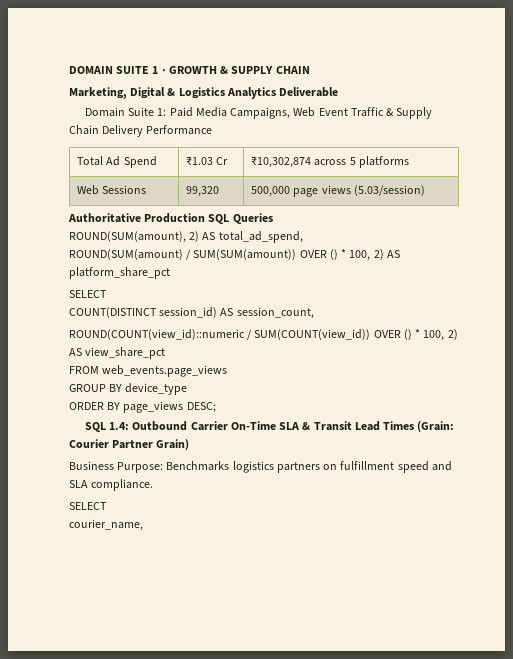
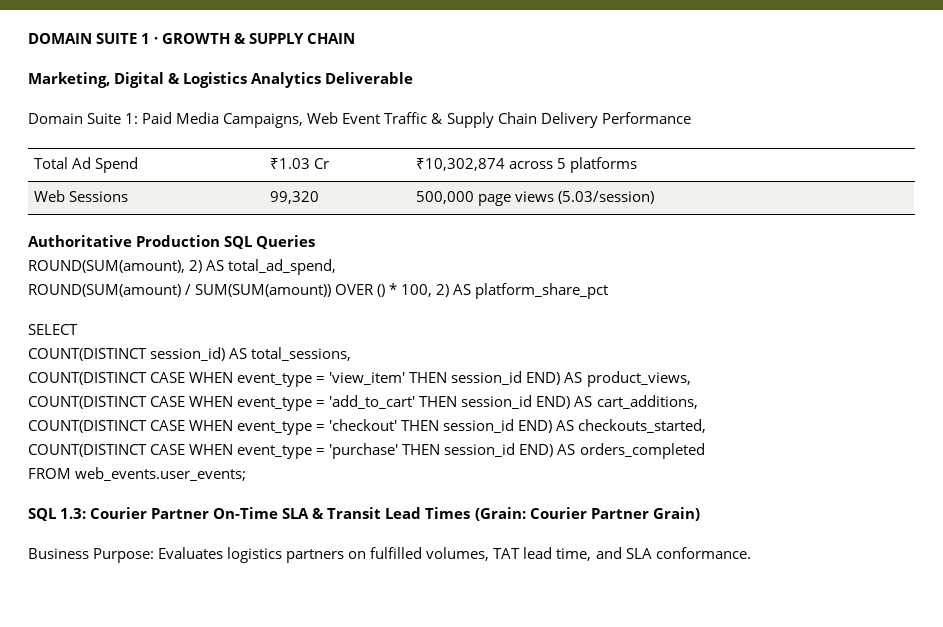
- COUNT(DISTINCT session_id) AS session_count,
- ROUND(COUNT(view_id)::numeric / SUM(COUNT(view_id)) OVER () * 100, 2) AS view_share_pct
- FROM web_events.page_views
- GROUP BY device_type
- ORDER BY page_views DESC;
- SQL 1.4: Outbound Carrier On-Time SLA & Transit Lead Times (Grain: Courier Partner Grain)
+ COUNT(DISTINCT session_id) AS total_sessions,
+ COUNT(DISTINCT CASE WHEN event_type = 'view_item' THEN session_id END) AS product_views,
+ COUNT(DISTINCT CASE WHEN event_type = 'add_to_cart' THEN session_id END) AS cart_additions,
+ COUNT(DISTINCT CASE WHEN event_type = 'checkout' THEN session_id END) AS checkouts_started,
+ COUNT(DISTINCT CASE WHEN event_type = 'purchase' THEN session_id END) AS orders_completed
+ FROM web_events.user_events;
+ SQL 1.3: Courier Partner On-Time SLA & Transit Lead Times (Grain: Courier Partner Grain)
- Business Purpose: Benchmarks logistics partners on fulfillment speed and SLA compliance.
- SELECT
- courier_name,
+ Business Purpose: Evaluates logistics partners on fulfilled volumes, TAT lead time, and SLA conformance.

